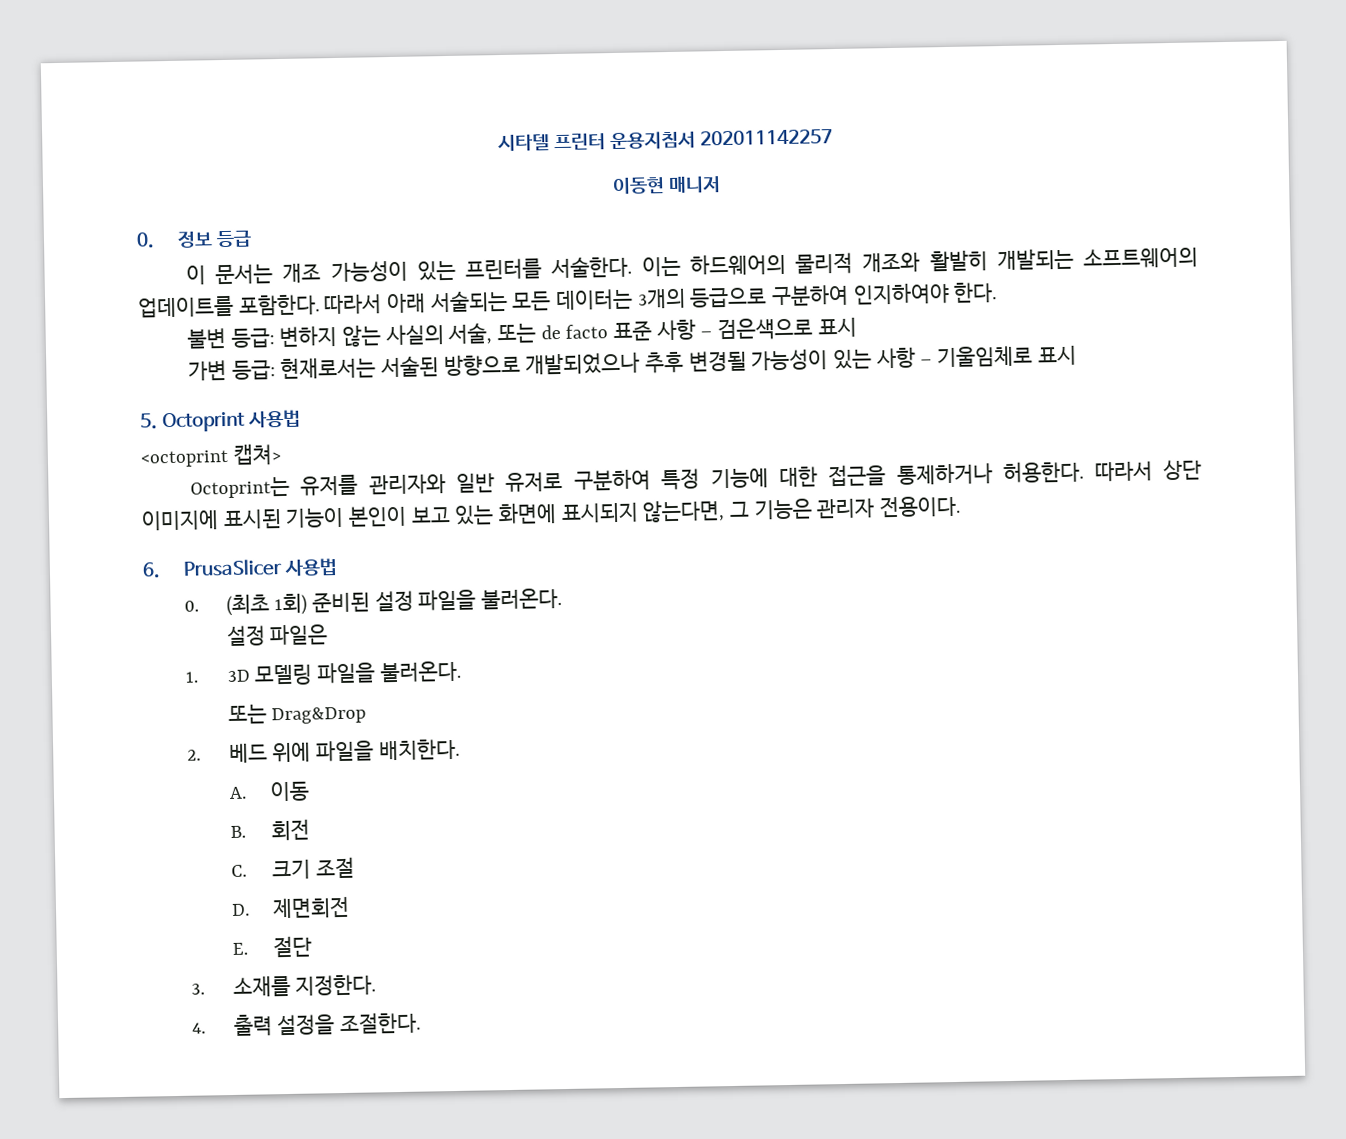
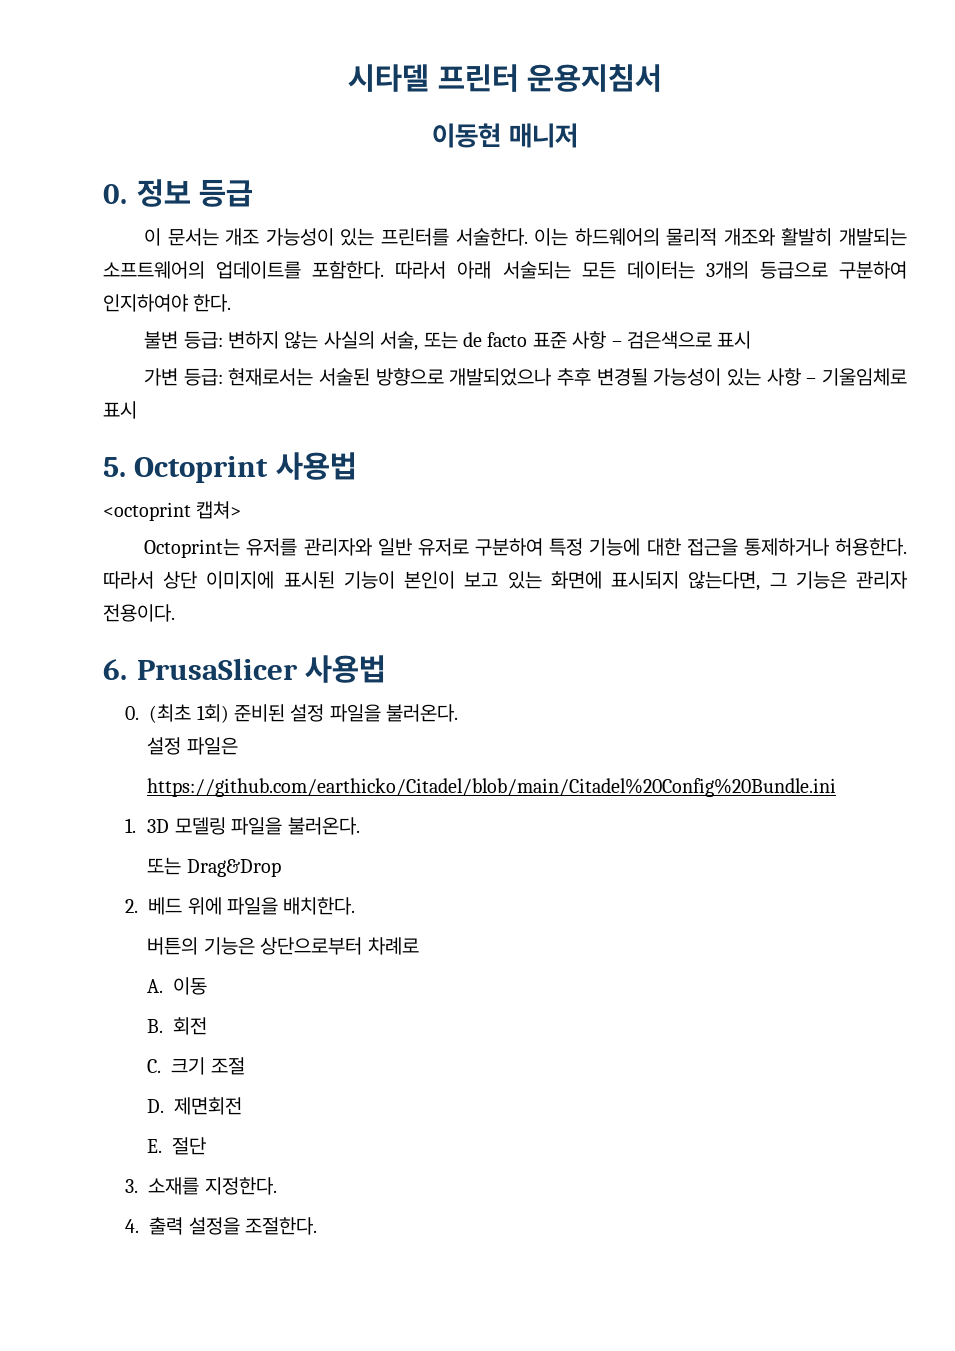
- 시타델 프린터 운용지침서 202011142257
+ 시타델 프린터 운용지침서
+ https://github.com/earthicko/Citadel/blob/main/Citadel%20Config%20Bundle.ini
+ 버튼의 기능은 상단으로부터 차례로

